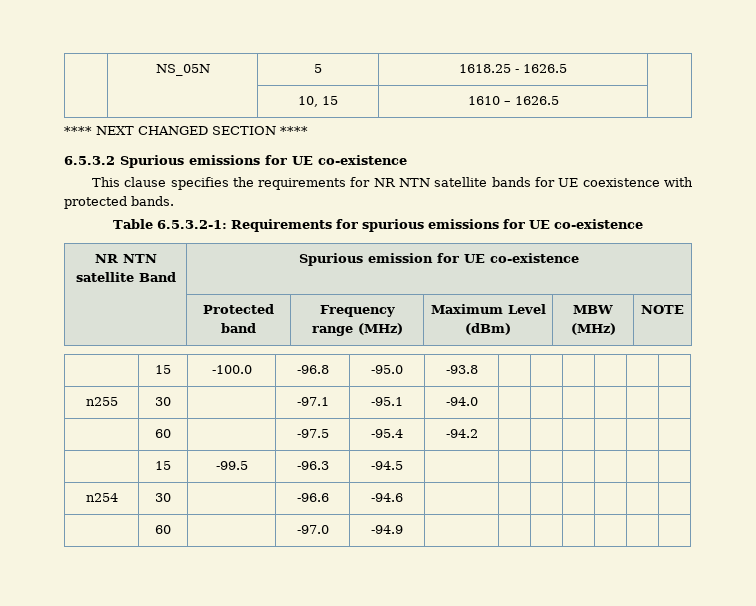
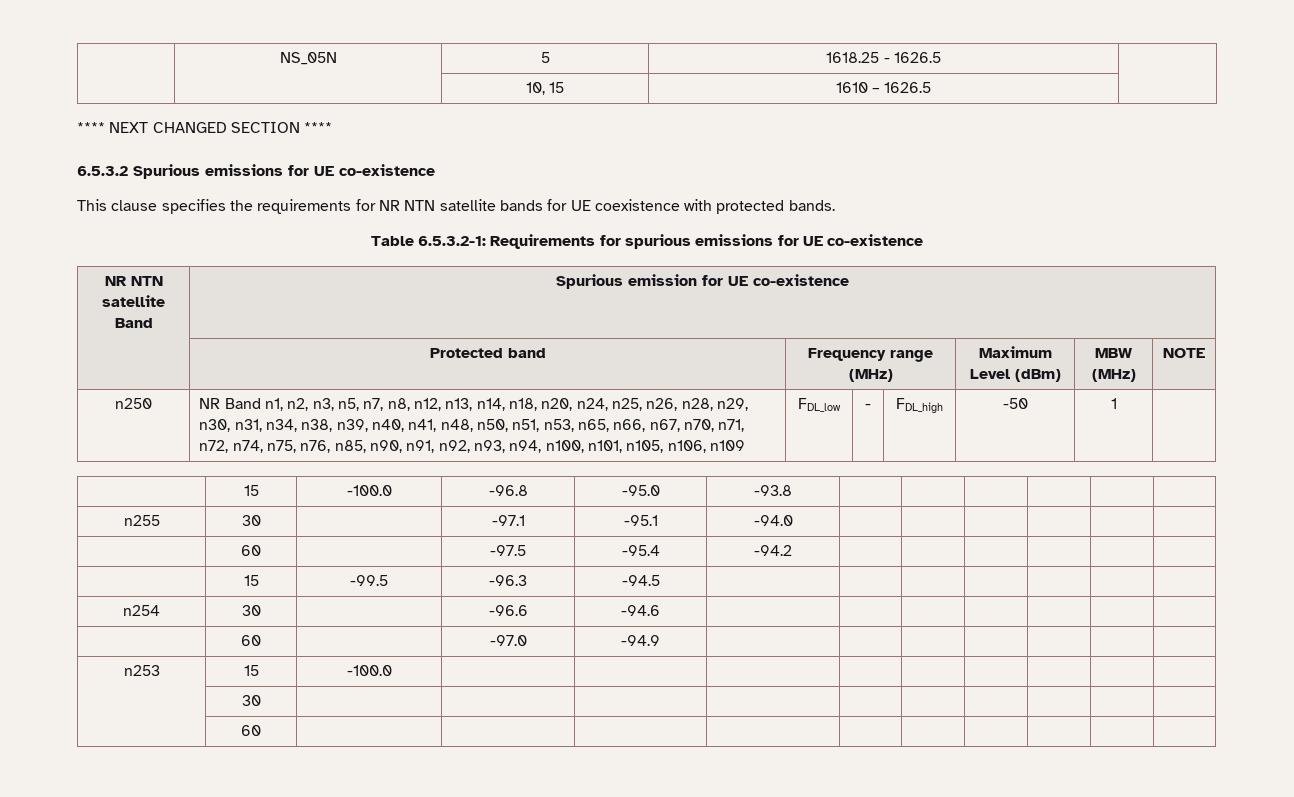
+ n250 | NR Band n1, n2, n3, n5, n7, n8, n12, n13, n14, n18, n20, n24, n25, n26, n28, n29, n30, n31, n34, n38, n39, n40, n41, n48, n50, n51, n53, n65, n66, n67, n70, n71, n72, n74, n75, n76, n85, n90, n91, n92, n93, n94, n100, n101, n105, n106, n109 | FDL_low | - | FDL_high | -50 | 1
+ n253 | 15 | -100.0 | | | | | | | | |
+ | 30 | | | | | | | | | |
+ | 60 | | | | | | | | | |

